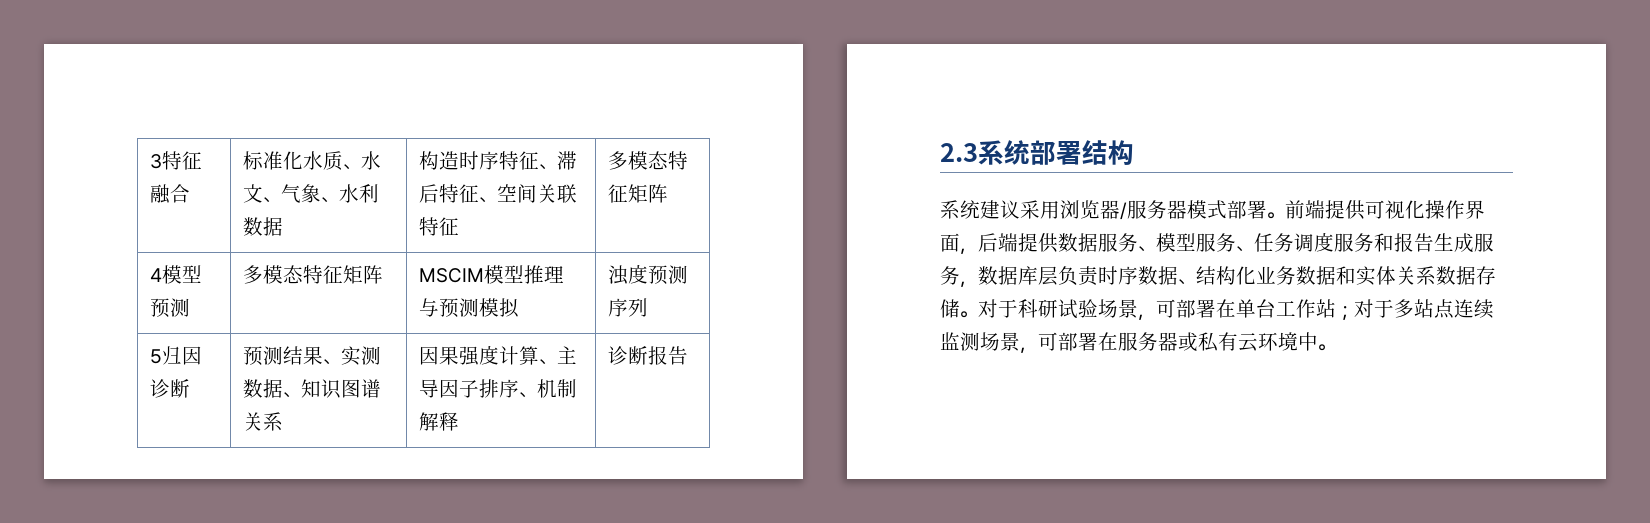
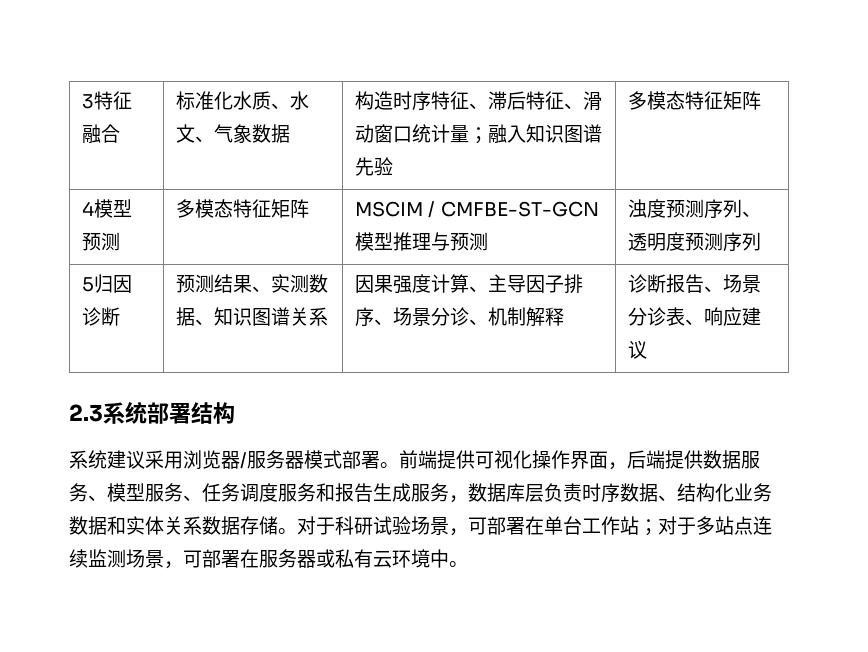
- 3特征融合 | 标准化水质、水文、气象、水利数据 | 构造时序特征、滞后特征、空间关联特征 | 多模态特征矩阵
+ 3特征融合 | 标准化水质、水文、气象数据 | 构造时序特征、滞后特征、滑动窗口统计量；融入知识图谱先验 | 多模态特征矩阵
- 4模型预测 | 多模态特征矩阵 | MSCIM模型推理与预测模拟 | 浊度预测序列
+ 4模型预测 | 多模态特征矩阵 | MSCIM / CMFBE-ST-GCN模型推理与预测 | 浊度预测序列、透明度预测序列
- 5归因诊断 | 预测结果、实测数据、知识图谱关系 | 因果强度计算、主导因子排序、机制解释 | 诊断报告
+ 5归因诊断 | 预测结果、实测数据、知识图谱关系 | 因果强度计算、主导因子排序、场景分诊、机制解释 | 诊断报告、场景分诊表、响应建议

